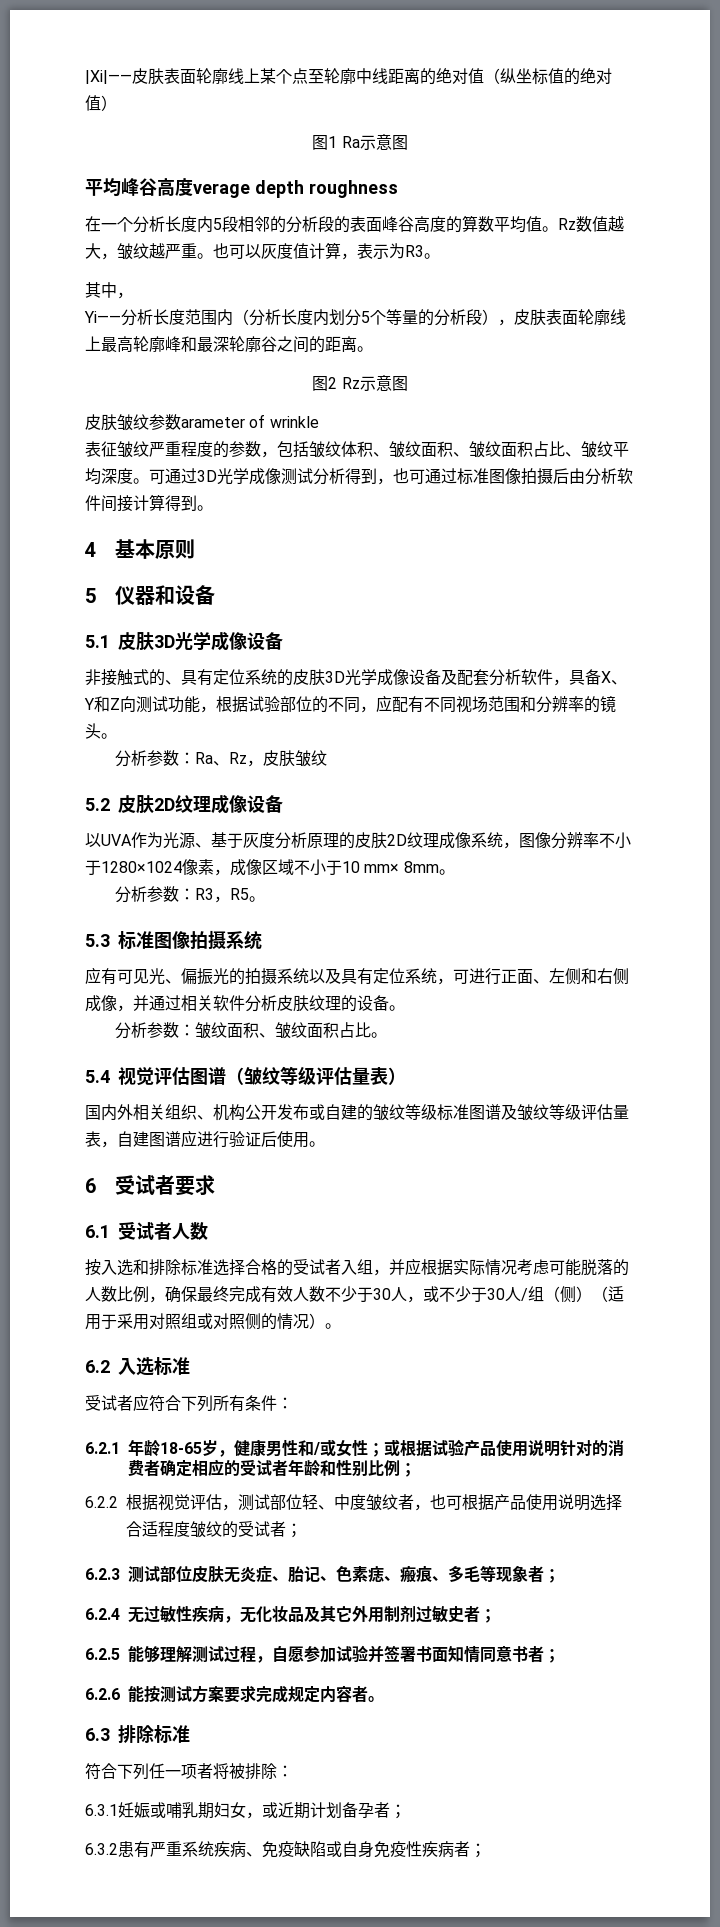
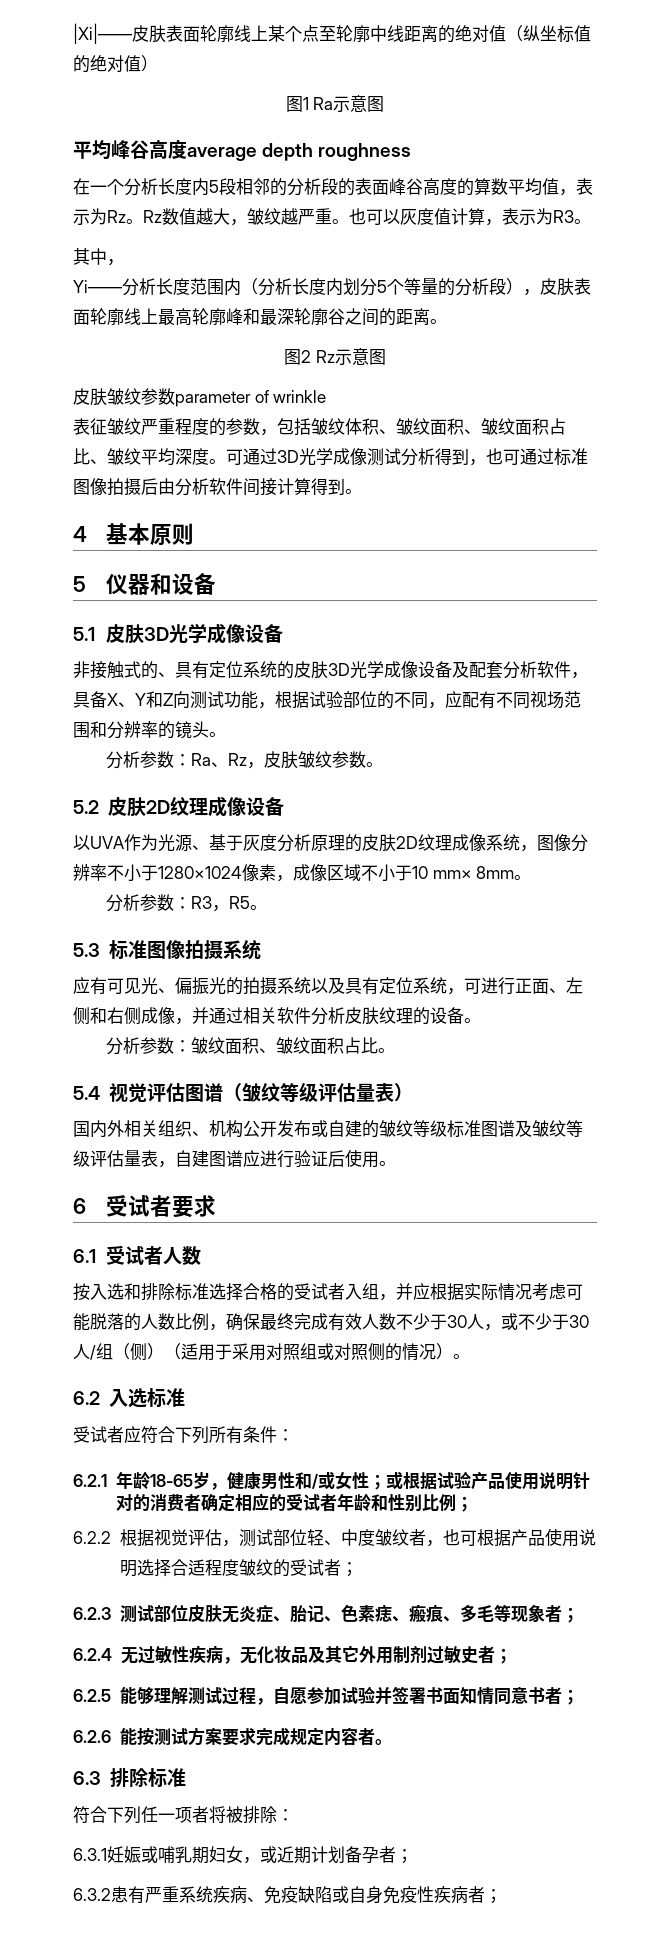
- 平均峰谷高度verage depth roughness
+ 平均峰谷高度average depth roughness
- 在一个分析长度内5段相邻的分析段的表面峰谷高度的算数平均值。
+ 在一个分析长度内5段相邻的分析段的表面峰谷高度的算数平均值，表示为Rz。
- 皮肤皱纹参数arameter of wrinkle
+ 皮肤皱纹参数parameter of wrinkle
- 分析参数：Ra、Rz，皮肤皱纹
+ 分析参数：Ra、Rz，皮肤皱纹参数。

